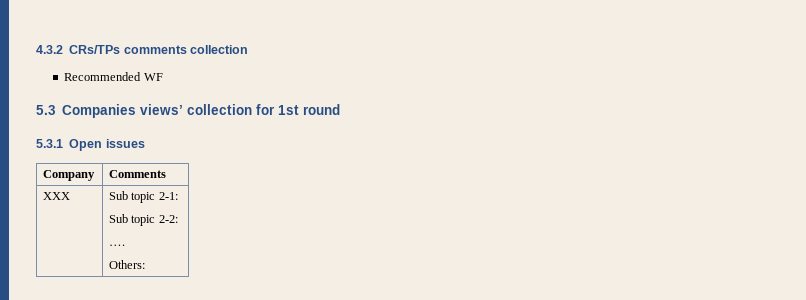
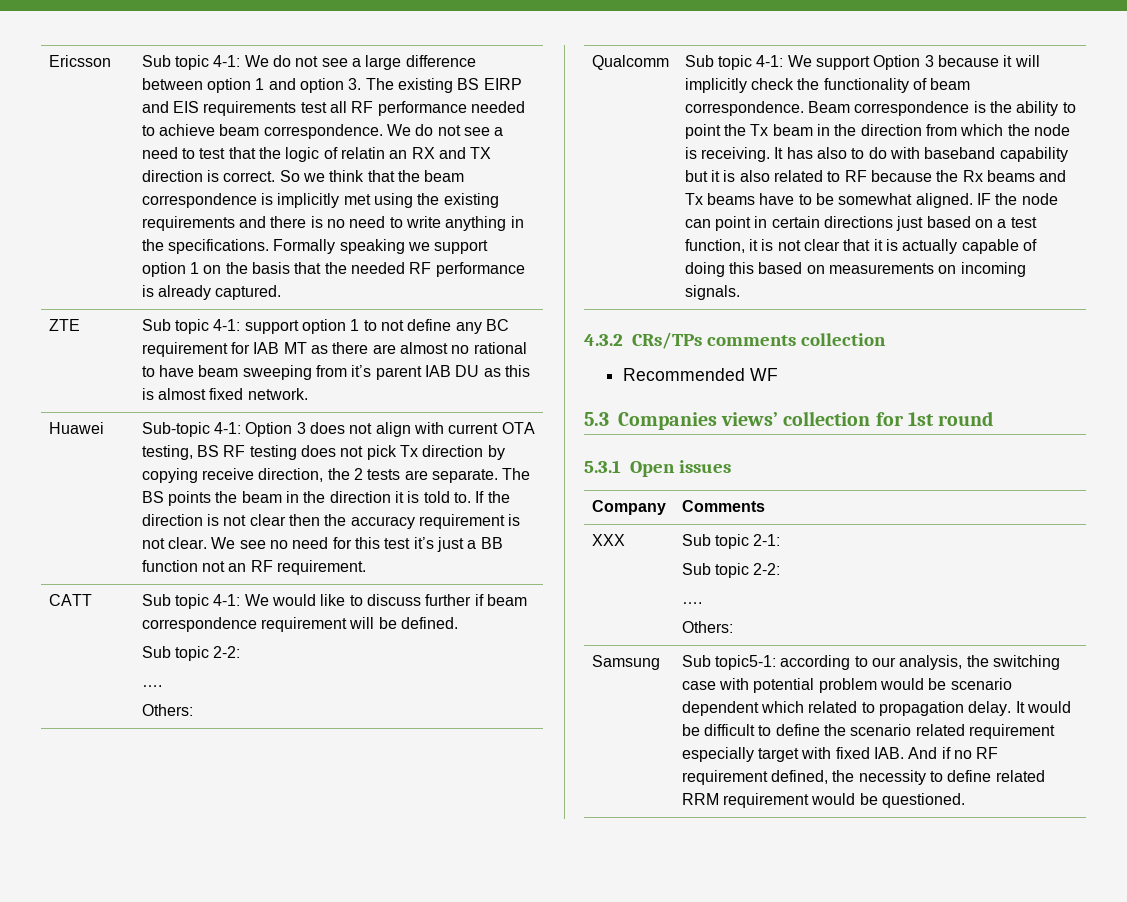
+ Ericsson | Sub topic 4-1: We do not see a large difference between option 1 and option 3. The existing BS EIRP and EIS requirements test all RF performance needed to achieve beam correspondence. We do not see a need to test that the logic of relatin an RX and TX direction is correct. So we think that the beam correspondence is implicitly met using the existing requirements and there is no need to write anything in the specifications. Formally speaking we support option 1 on the basis that the needed RF performance is already captured.
+ ZTE | Sub topic 4-1: support option 1 to not define any BC requirement for IAB MT as there are almost no rational to have beam sweeping from it’s parent IAB DU as this is almost fixed network.
+ Huawei | Sub-topic 4-1: Option 3 does not align with current OTA testing, BS RF testing does not pick Tx direction by copying receive direction, the 2 tests are separate. The BS points the beam in the direction it is told to. If the direction is not clear then the accuracy requirement is not clear. We see no need for this test it’s just a BB function not an RF requirement.
+ CATT | Sub topic 4-1: We would like to discuss further if beam correspondence requirement will be defined.
+ Sub topic 2-2:
+ ….
+ Others:
+ Qualcomm | Sub topic 4-1: We support Option 3 because it will implicitly check the functionality of beam correspondence. Beam correspondence is the ability to point the Tx beam in the direction from which the node is receiving. It has also to do with baseband capability but it is also related to RF because the Rx beams and Tx beams have to be somewhat aligned. IF the node can point in certain directions just based on a test function, it is not clear that it is actually capable of doing this based on measurements on incoming signals.
+ Samsung | Sub topic5-1: according to our analysis, the switching case with potential problem would be scenario dependent which related to propagation delay. It would be difficult to define the scenario related requirement especially target with fixed IAB. And if no RF requirement defined, the necessity to define related RRM requirement would be questioned.

